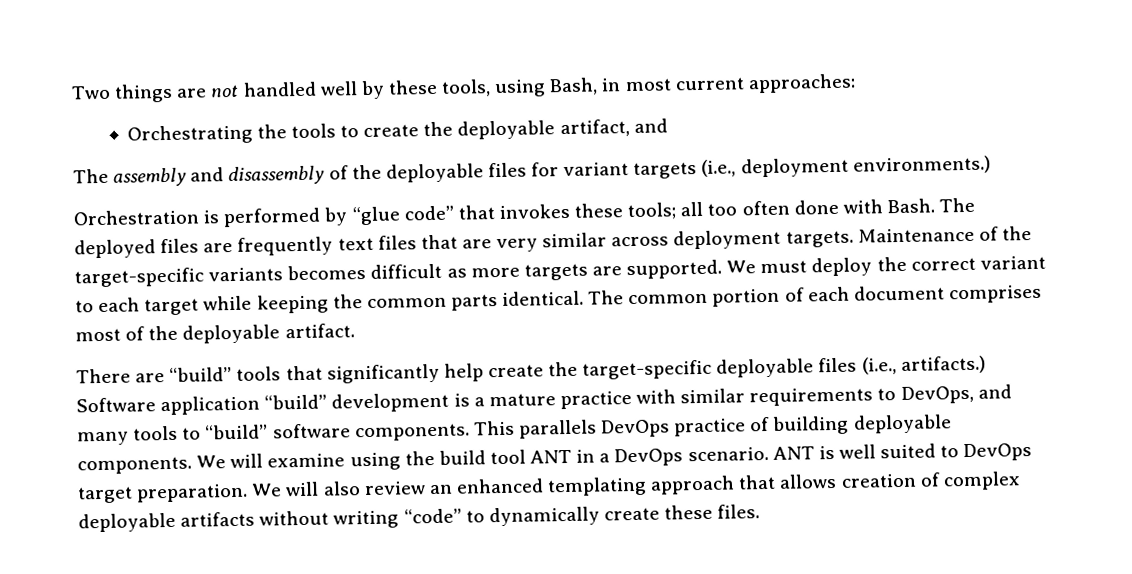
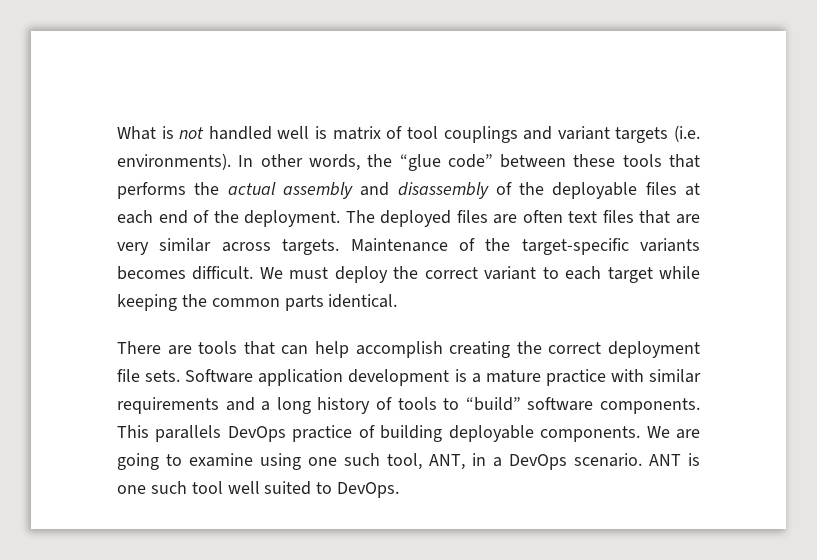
- Two things are not handled well by these tools, using Bash, in most current approaches:
- Orchestrating the tools to create the deployable artifact, and
- The assembly and disassembly of the deployable files for variant targets (i.e., deployment environments.)
- Orchestration is performed by “glue code” that invokes these tools; all too often done with Bash.
+ What is not handled well is matrix of tool couplings and variant targets (i.e. environments). In other words, the “glue code” between these tools that performs the actual assembly and disassembly of the deployable files at each end of the deployment.
- The deployed files are frequently text files that are very similar across deployment targets.
+ The deployed files are often text files that are very similar across targets.
- Maintenance of the target-specific variants becomes difficult as more targets are supported.
+ Maintenance of the target-specific variants becomes difficult.
- The common portion of each document comprises most of the deployable artifact.
- There are “build” tools that significantly help create the target-specific deployable files (i.e., artifacts.)
+ There are tools that can help accomplish creating the correct deployment file sets.
- Software application “build” development is a mature practice with similar requirements to DevOps, and many tools to “build” software components.
+ Software application development is a mature practice with similar requirements and a long history of tools to “build” software components.
- We will examine using the build tool ANT in a DevOps scenario.
+ We are going to examine using one such tool, ANT, in a DevOps scenario.
- ANT is well suited to DevOps target preparation. We will also review an enhanced templating approach that allows creation of complex deployable artifacts without writing “code” to dynamically create these files.
+ ANT is one such tool well suited to DevOps.

